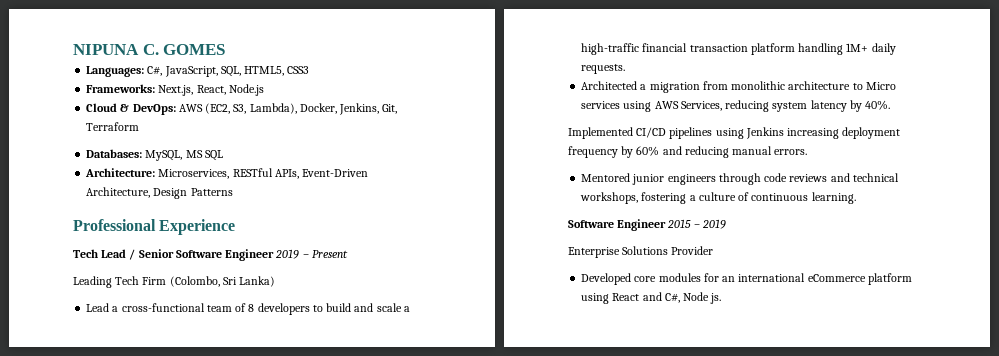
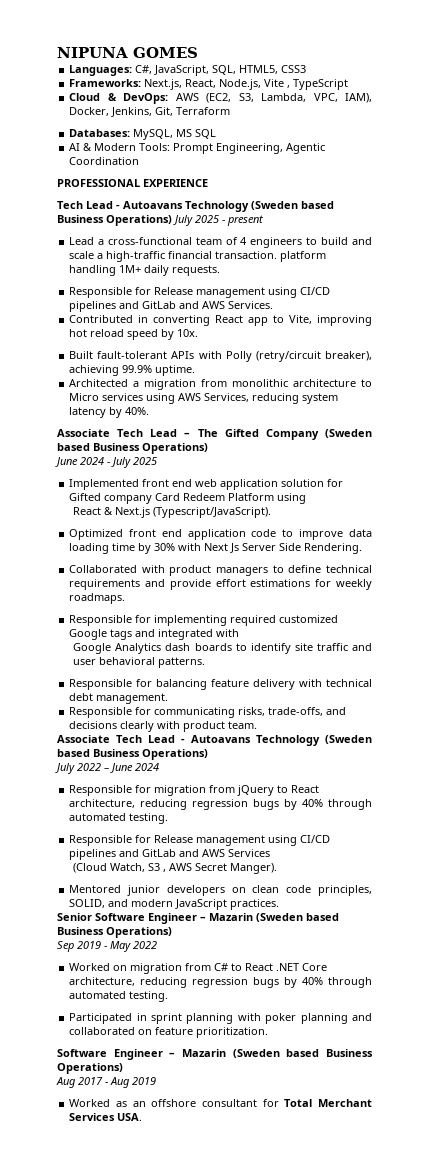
- NIPUNA C. GOMES
+ NIPUNA GOMES
- Frameworks: Next.js, React, Node.js
+ Frameworks: Next.js, React, Node.js, Vite , TypeScript
- Cloud & DevOps: AWS (EC2, S3, Lambda), Docker, Jenkins, Git, Terraform
+ Cloud & DevOps: AWS (EC2, S3, Lambda, VPC, IAM), Docker, Jenkins, Git, Terraform
- Architecture: Microservices, RESTful APIs, Event-Driven Architecture, Design Patterns
- Professional Experience
- Tech Lead / Senior Software Engineer 2019 – Present
- Leading Tech Firm (Colombo, Sri Lanka)
+ AI & Modern Tools: Prompt Engineering, Agentic Coordination
+ PROFESSIONAL EXPERIENCE
+ Tech Lead - Autoavans Technology (Sweden based Business Operations) July 2025 - present
- Lead a cross-functional team of 8 developers to build and scale a high-traffic financial transaction platform handling 1M+ daily requests.
+ Lead a cross-functional team of 4 engineers to build and scale a high-traffic financial transaction. platform handling 1M+ daily requests.
+ Responsible for Release management using CI/CD pipelines and GitLab and AWS Services.
+ Contributed in converting React app to Vite, improving hot reload speed by 10x.
+ Built fault-tolerant APIs with Polly (retry/circuit breaker), achieving 99.9% uptime.
- Implemented CI/CD pipelines using Jenkins increasing deployment frequency by 60% and reducing manual errors.
- Mentored junior engineers through code reviews and technical workshops, fostering a culture of continuous learning.
- Software Engineer 2015 – 2019
- Enterprise Solutions Provider
- Developed core modules for an international eCommerce platform using React and C#, Node js.
+ Associate Tech Lead – The Gifted Company (Sweden based Business Operations)
+ June 2024 - July 2025
+ Implemented front end web application solution for Gifted company Card Redeem Platform using
+ React & Next.js (Typescript/JavaScript).
+ Optimized front end application code to improve data loading time by 30% with Next Js Server Side Rendering.
+ Collaborated with product managers to define technical requirements and provide effort estimations for weekly roadmaps.
+ Responsible for implementing required customized Google tags and integrated with
+ Google Analytics dash boards to identify site traffic and user behavioral patterns.
+ Responsible for balancing feature delivery with technical debt management.
+ Responsible for communicating risks, trade-offs, and decisions clearly with product team.
+ Associate Tech Lead - Autoavans Technology (Sweden based Business Operations)
+ July 2022 – June 2024
+ Responsible for migration from jQuery to React architecture, reducing regression bugs by 40% through automated testing.
+ Responsible for Release management using CI/CD pipelines and GitLab and AWS Services
+ (Cloud Watch, S3 , AWS Secret Manger).
+ Mentored junior developers on clean code principles, SOLID, and modern JavaScript practices.
+ Senior Software Engineer – Mazarin (Sweden based Business Operations)
+ Sep 2019 - May 2022
+ Worked on migration from C# to React .NET Core architecture, reducing regression bugs by 40% through automated testing.
+ Participated in sprint planning with poker planning and collaborated on feature prioritization.
+ Software Engineer – Mazarin (Sweden based Business Operations)
+ Aug 2017 - Aug 2019
+ Worked as an offshore consultant for Total Merchant Services USA.

